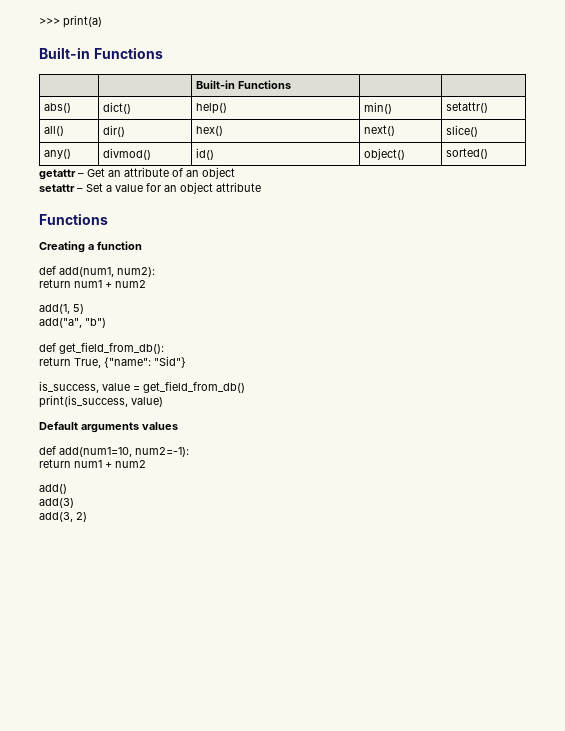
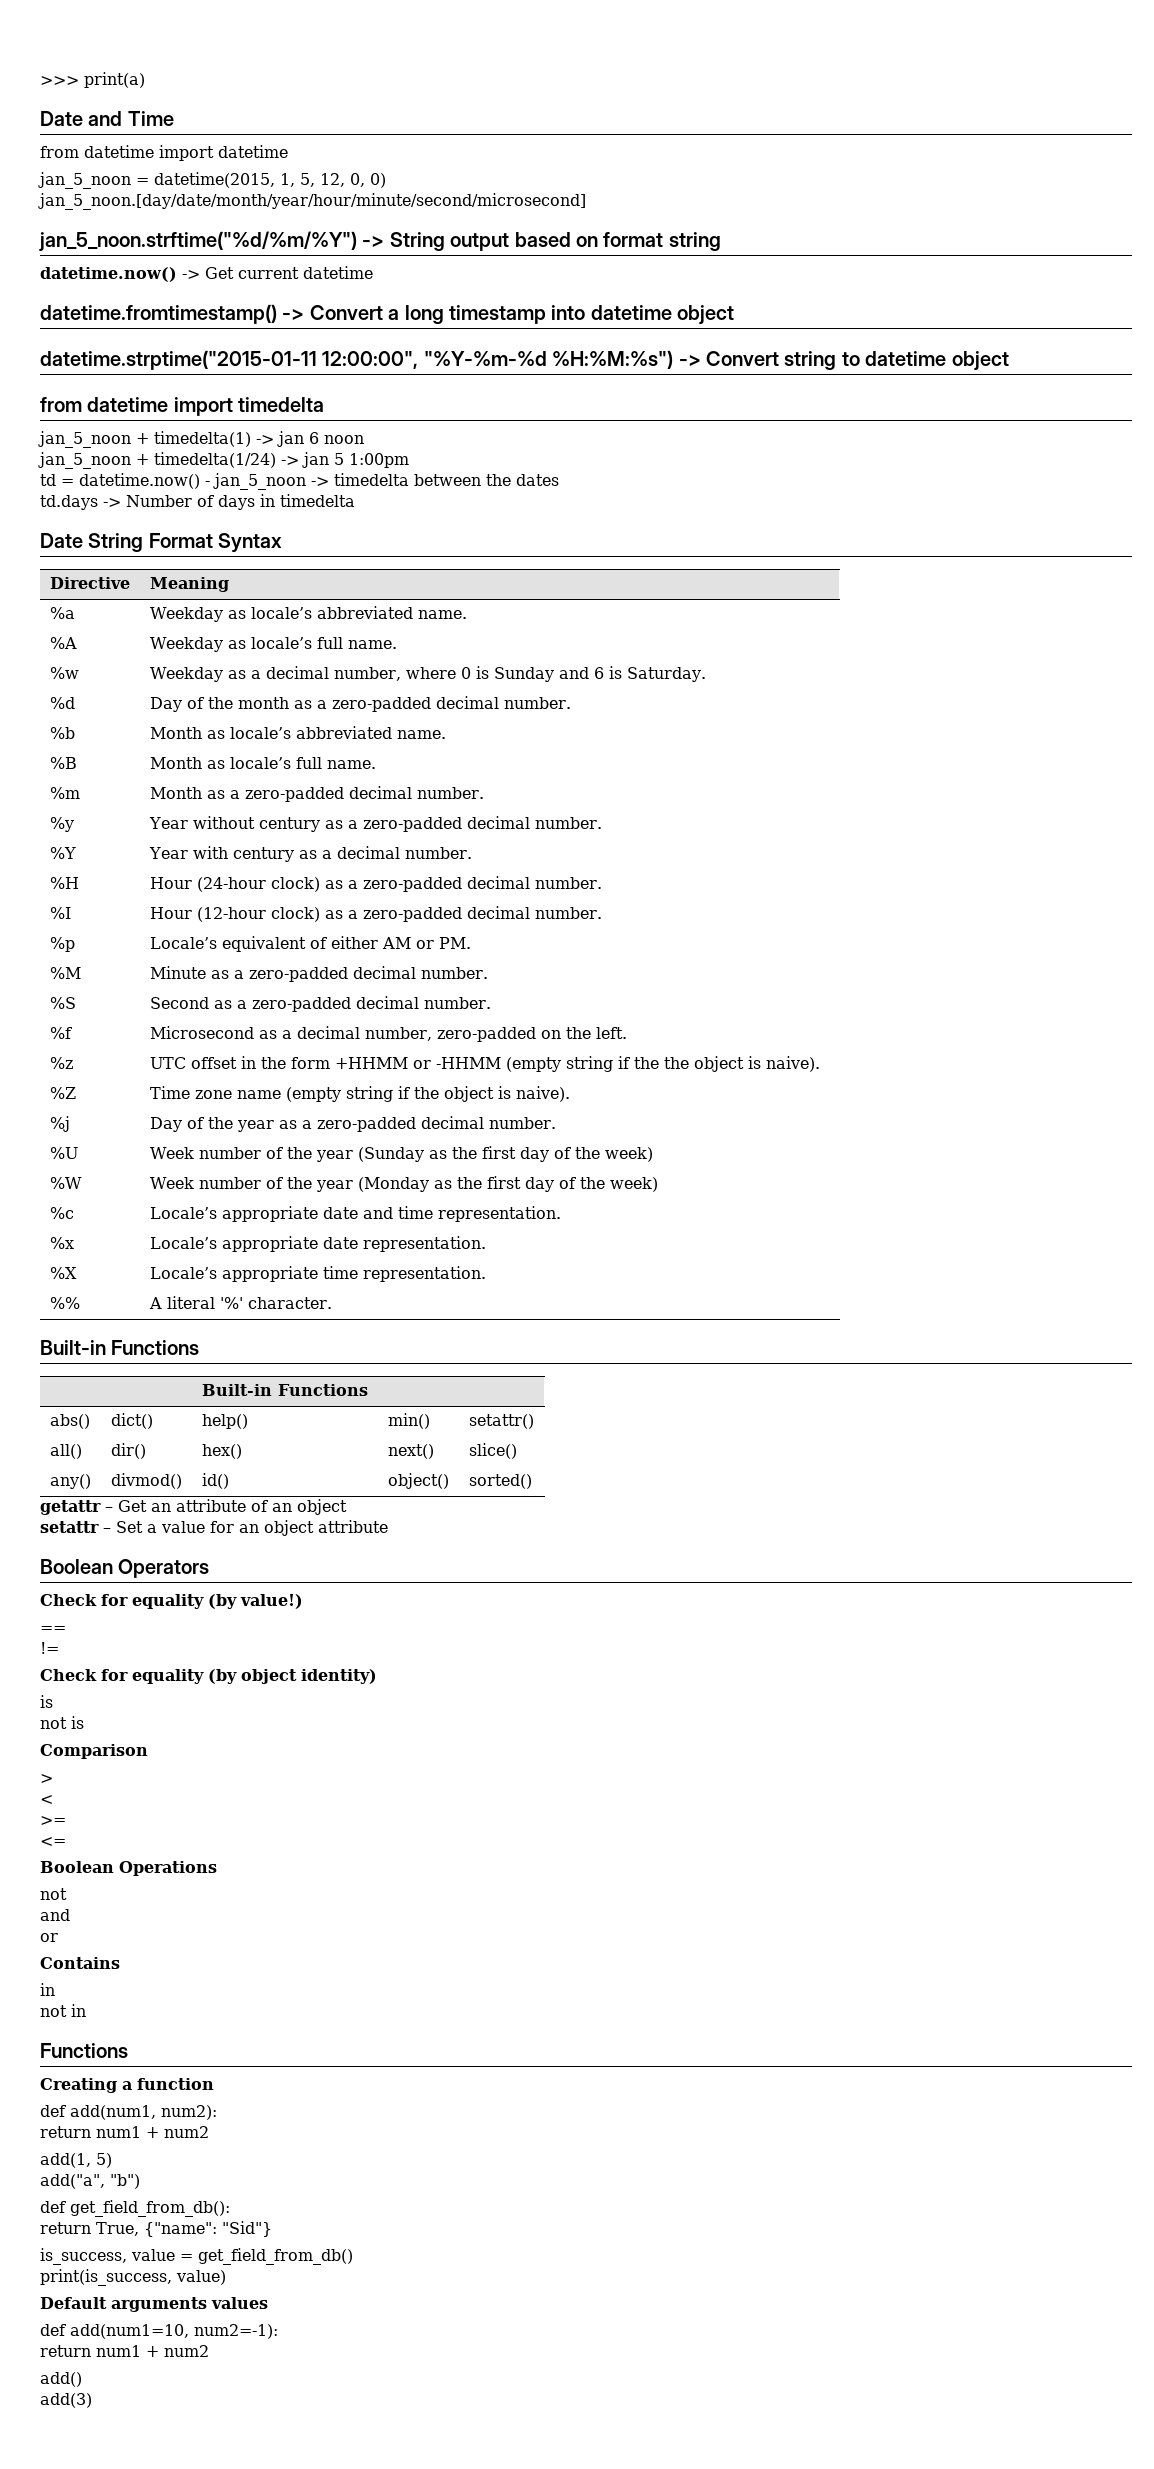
+ Date and Time
+ from datetime import datetime
+ jan_5_noon = datetime(2015, 1, 5, 12, 0, 0)
+ jan_5_noon.[day/date/month/year/hour/minute/second/microsecond]
+ jan_5_noon.strftime("%d/%m/%Y") -> String output based on format string
+ datetime.now() -> Get current datetime
+ datetime.fromtimestamp() -> Convert a long timestamp into datetime object
+ datetime.strptime("2015-01-11 12:00:00", "%Y-%m-%d %H:%M:%s") -> Convert string to datetime object
+ from datetime import timedelta
+ jan_5_noon + timedelta(1) -> jan 6 noon
+ jan_5_noon + timedelta(1/24) -> jan 5 1:00pm
+ td = datetime.now() - jan_5_noon -> timedelta between the dates
+ td.days -> Number of days in timedelta
+ Date String Format Syntax
+ Directive | Meaning
+ %a | Weekday as locale’s abbreviated name.
+ %A | Weekday as locale’s full name.
+ %w | Weekday as a decimal number, where 0 is Sunday and 6 is Saturday.
+ %d | Day of the month as a zero-padded decimal number.
+ %b | Month as locale’s abbreviated name.
+ %B | Month as locale’s full name.
+ %m | Month as a zero-padded decimal number.
+ %y | Year without century as a zero-padded decimal number.
+ %Y | Year with century as a decimal number.
+ %H | Hour (24-hour clock) as a zero-padded decimal number.
+ %I | Hour (12-hour clock) as a zero-padded decimal number.
+ %p | Locale’s equivalent of either AM or PM.
+ %M | Minute as a zero-padded decimal number.
+ %S | Second as a zero-padded decimal number.
+ %f | Microsecond as a decimal number, zero-padded on the left.
+ %z | UTC offset in the form +HHMM or -HHMM (empty string if the the object is naive).
+ %Z | Time zone name (empty string if the object is naive).
+ %j | Day of the year as a zero-padded decimal number.
+ %U | Week number of the year (Sunday as the first day of the week)
+ %W | Week number of the year (Monday as the first day of the week)
+ %c | Locale’s appropriate date and time representation.
+ %x | Locale’s appropriate date representation.
+ %X | Locale’s appropriate time representation.
+ %% | A literal '%' character.
+ Boolean Operators
+ Check for equality (by value!)
+ ==
+ !=
+ Check for equality (by object identity)
+ is
+ not is
+ Comparison
+ >
+ <
+ >=
+ <=
+ Boolean Operations
+ not
+ and
+ or
+ Contains
+ in
+ not in
- add(3, 2)

